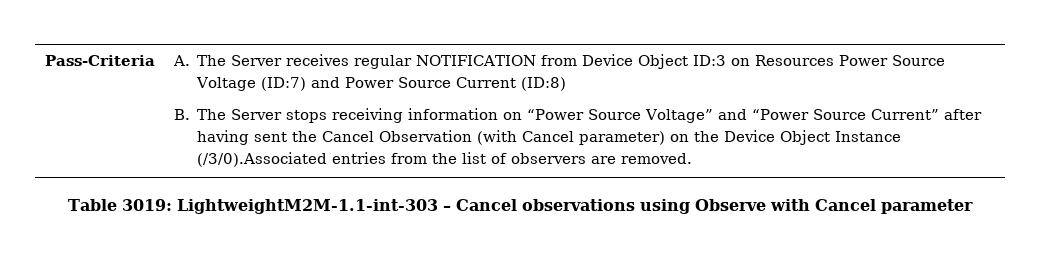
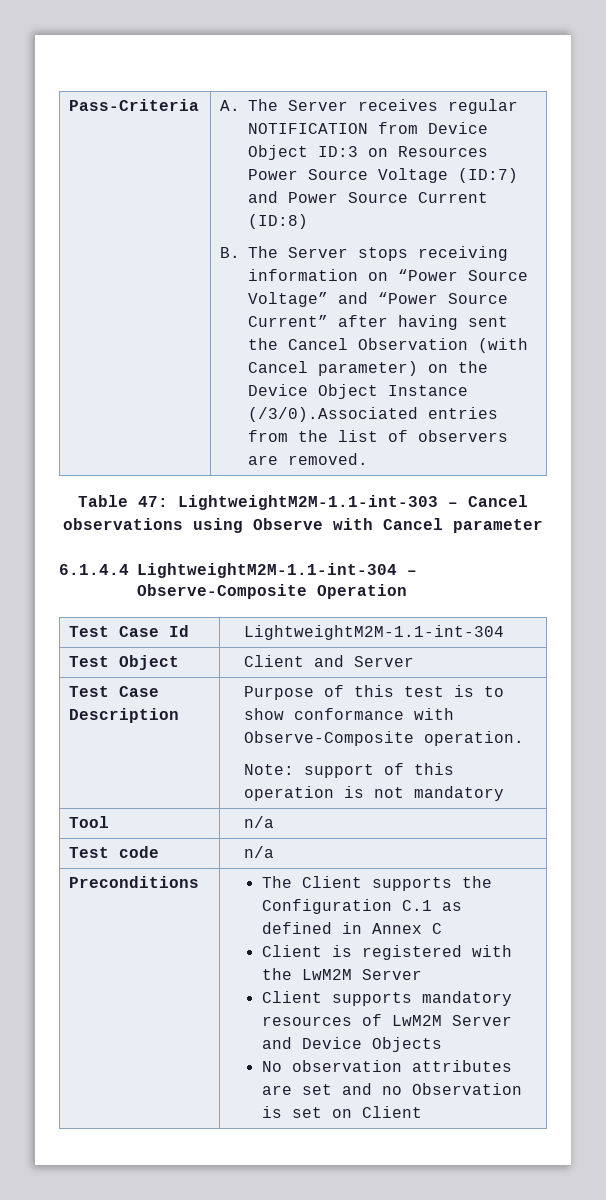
- Table 3019: LightweightM2M-1.1-int-303 – Cancel observations using Observe with Cancel parameter
+ Table 47: LightweightM2M-1.1-int-303 – Cancel observations using Observe with Cancel parameter
+ 6.1.4.4 LightweightM2M-1.1-int-304 – Observe-Composite Operation
+ Test Case Id | LightweightM2M-1.1-int-304
+ Test Object | Client and Server
+ Test Case Description | Purpose of this test is to show conformance with Observe-Composite operation.
+ Note: support of this operation is not mandatory
+ Tool | n/a
+ Test code | n/a
+ Preconditions | The Client supports the Configuration C.1 as defined in Annex C
+ Client is registered with the LwM2M Server
+ Client supports mandatory resources of LwM2M Server and Device Objects
+ No observation attributes are set and no Observation is set on Client

